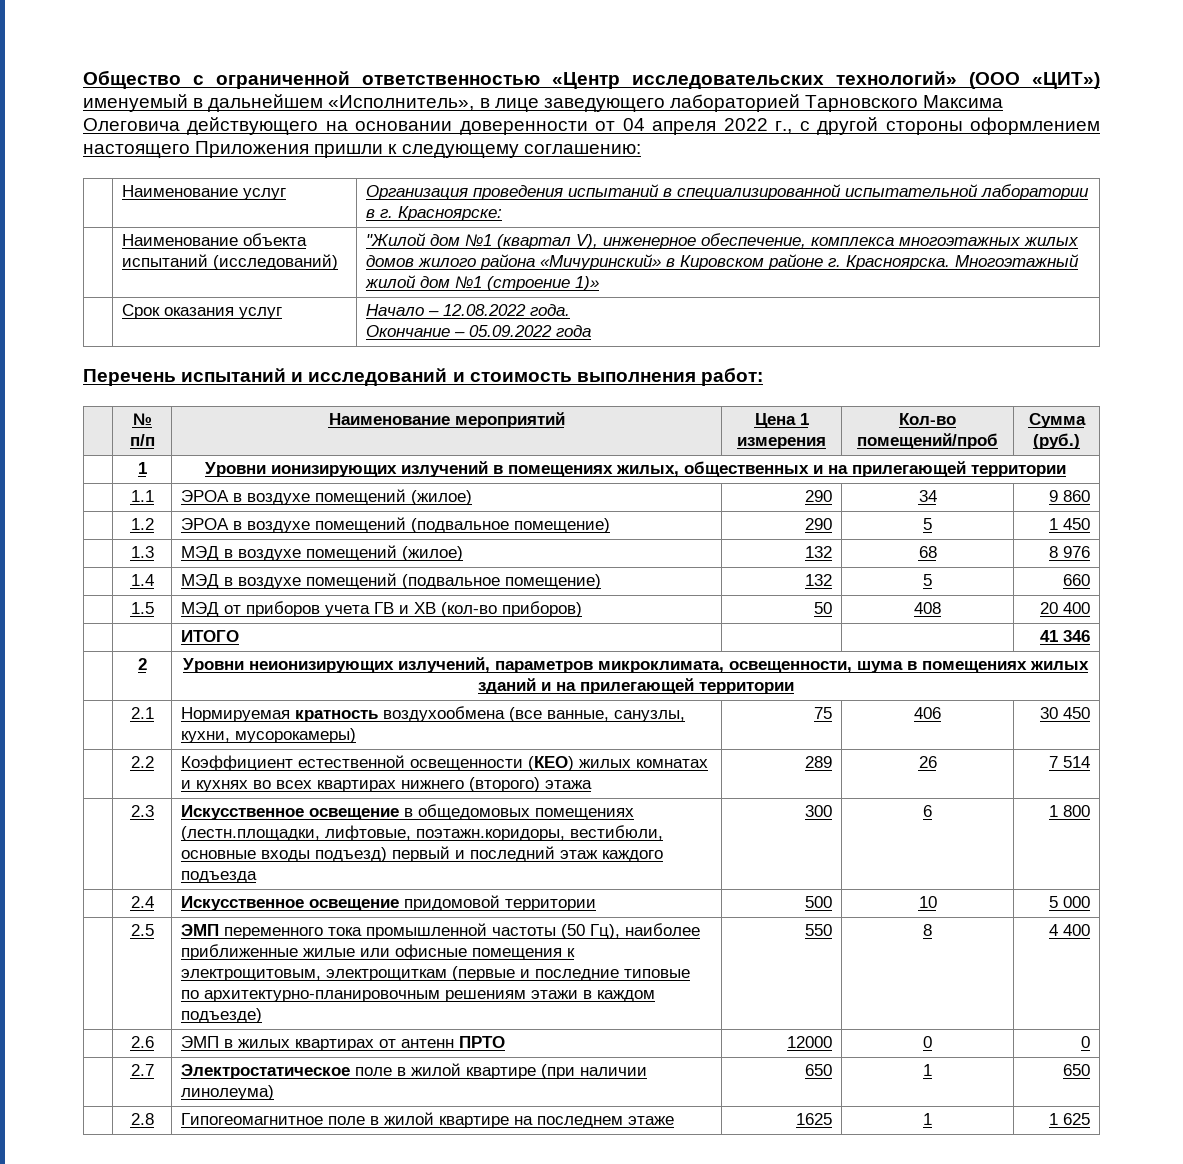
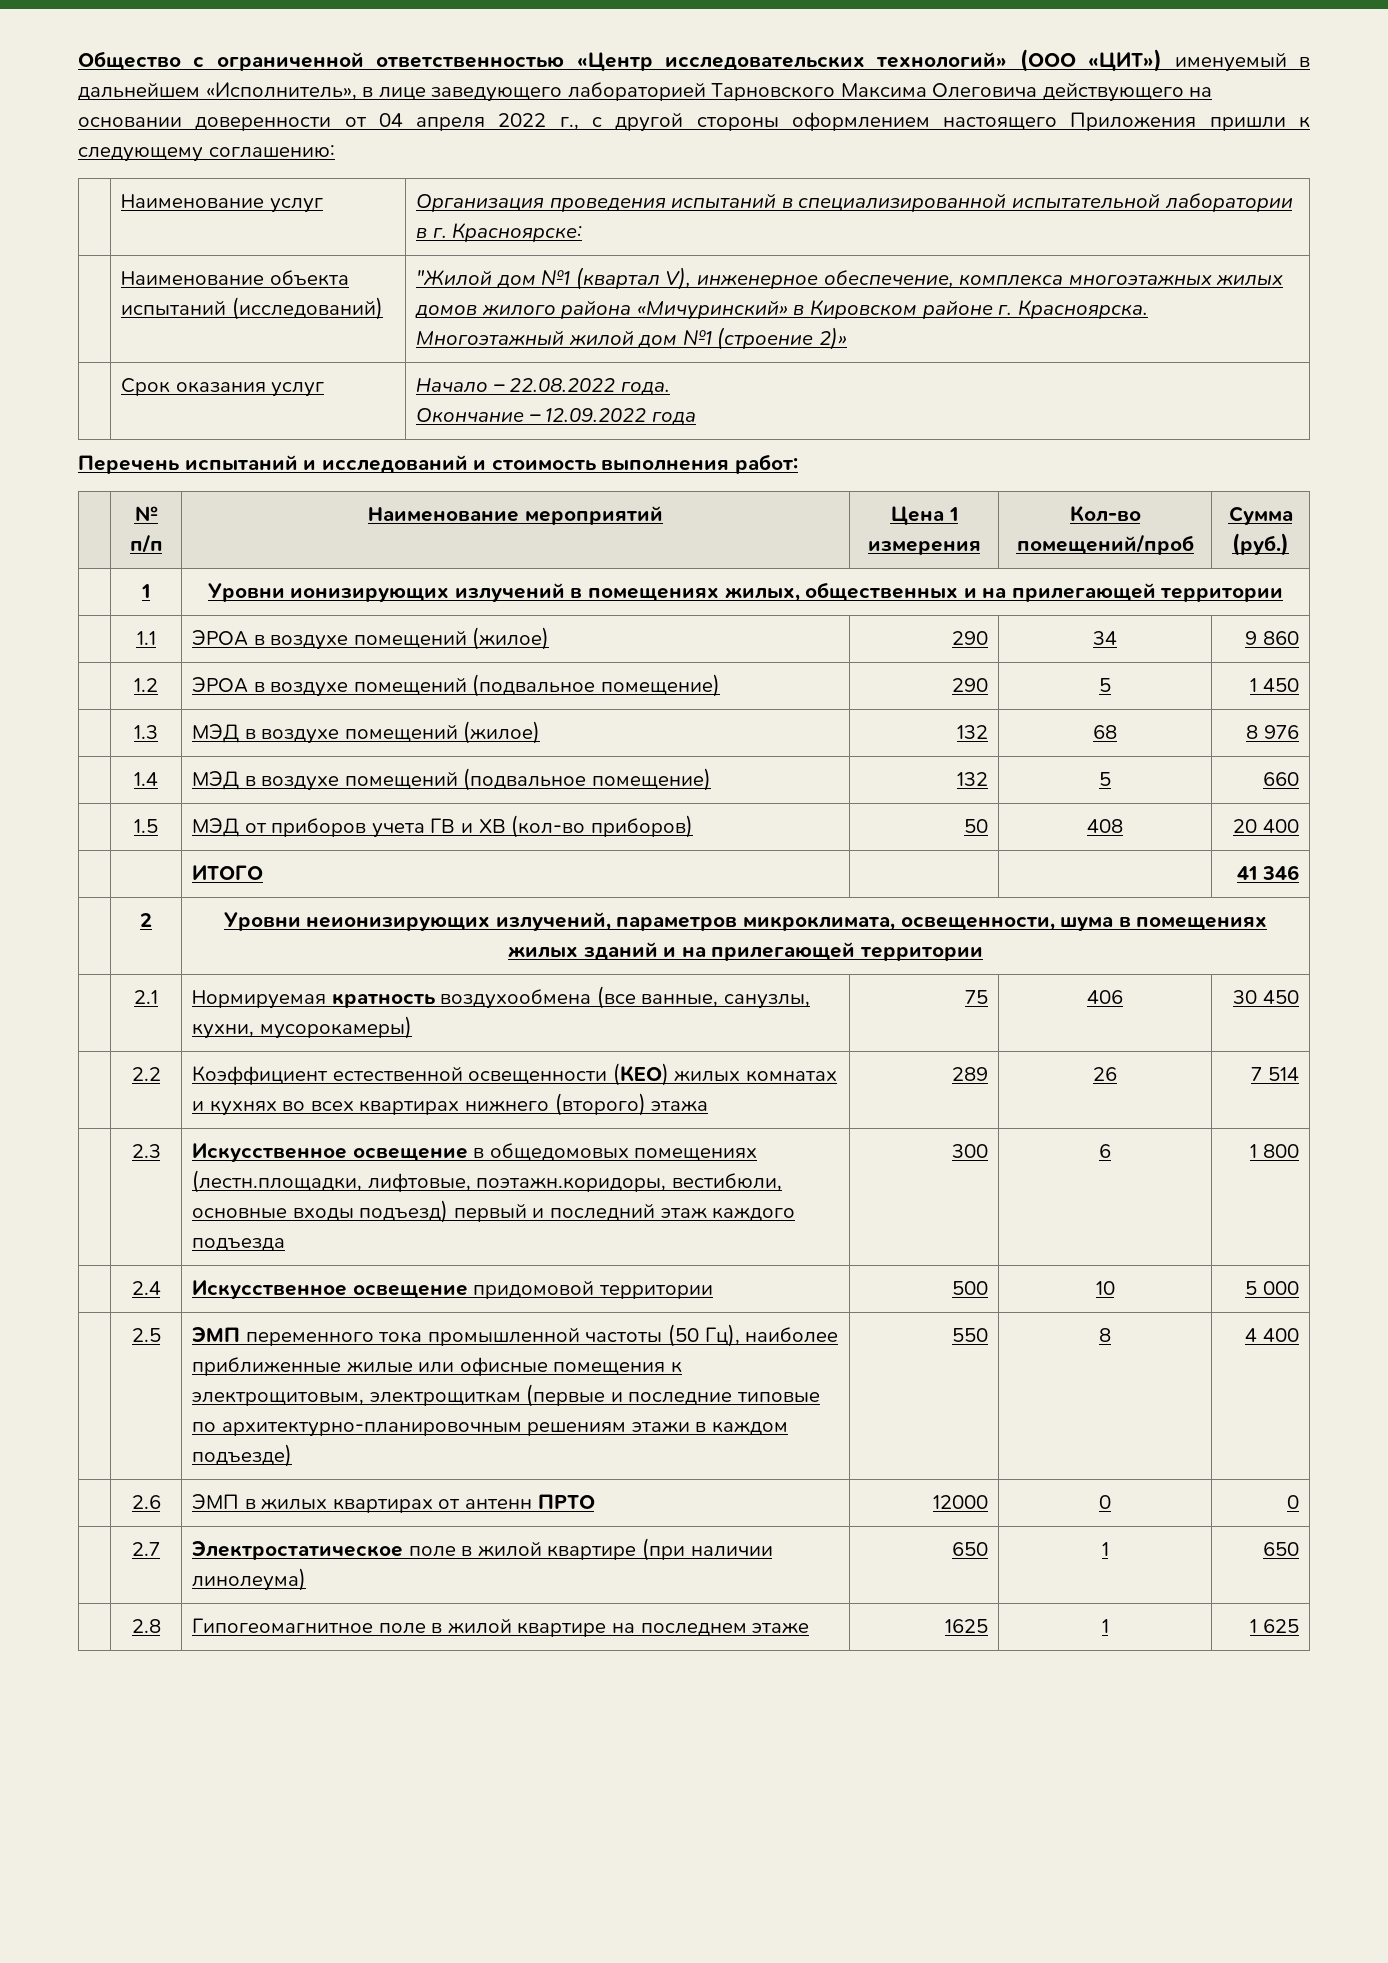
- | Наименование объекта испытаний (исследований) | "Жилой дом №1 (квартал V), инженерное обеспечение, комплекса многоэтажных жилых домов жилого района «Мичуринский» в Кировском районе г. Красноярска. Многоэтажный жилой дом №1 (строение 1)»
+ | Наименование объекта испытаний (исследований) | "Жилой дом №1 (квартал V), инженерное обеспечение, комплекса многоэтажных жилых домов жилого района «Мичуринский» в Кировском районе г. Красноярска. Многоэтажный жилой дом №1 (строение 2)»
- | Срок оказания услуг | Начало – 12.08.2022 года.
- Окончание – 05.09.2022 года
+ | Срок оказания услуг | Начало – 22.08.2022 года.
+ Окончание – 12.09.2022 года

